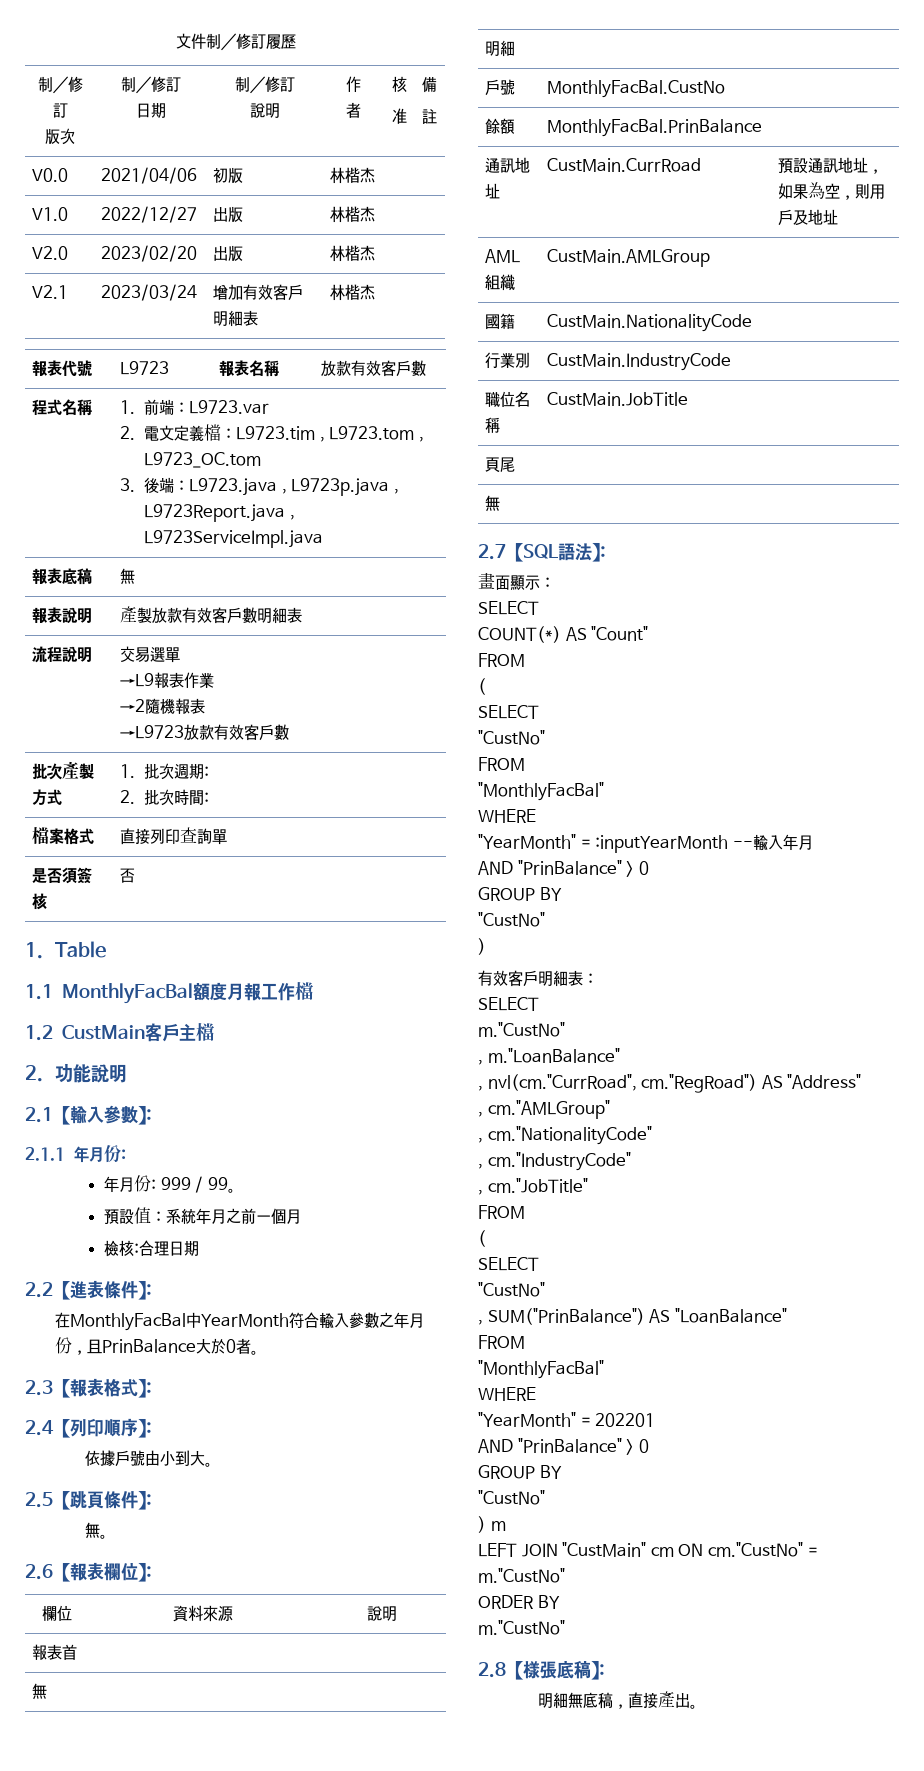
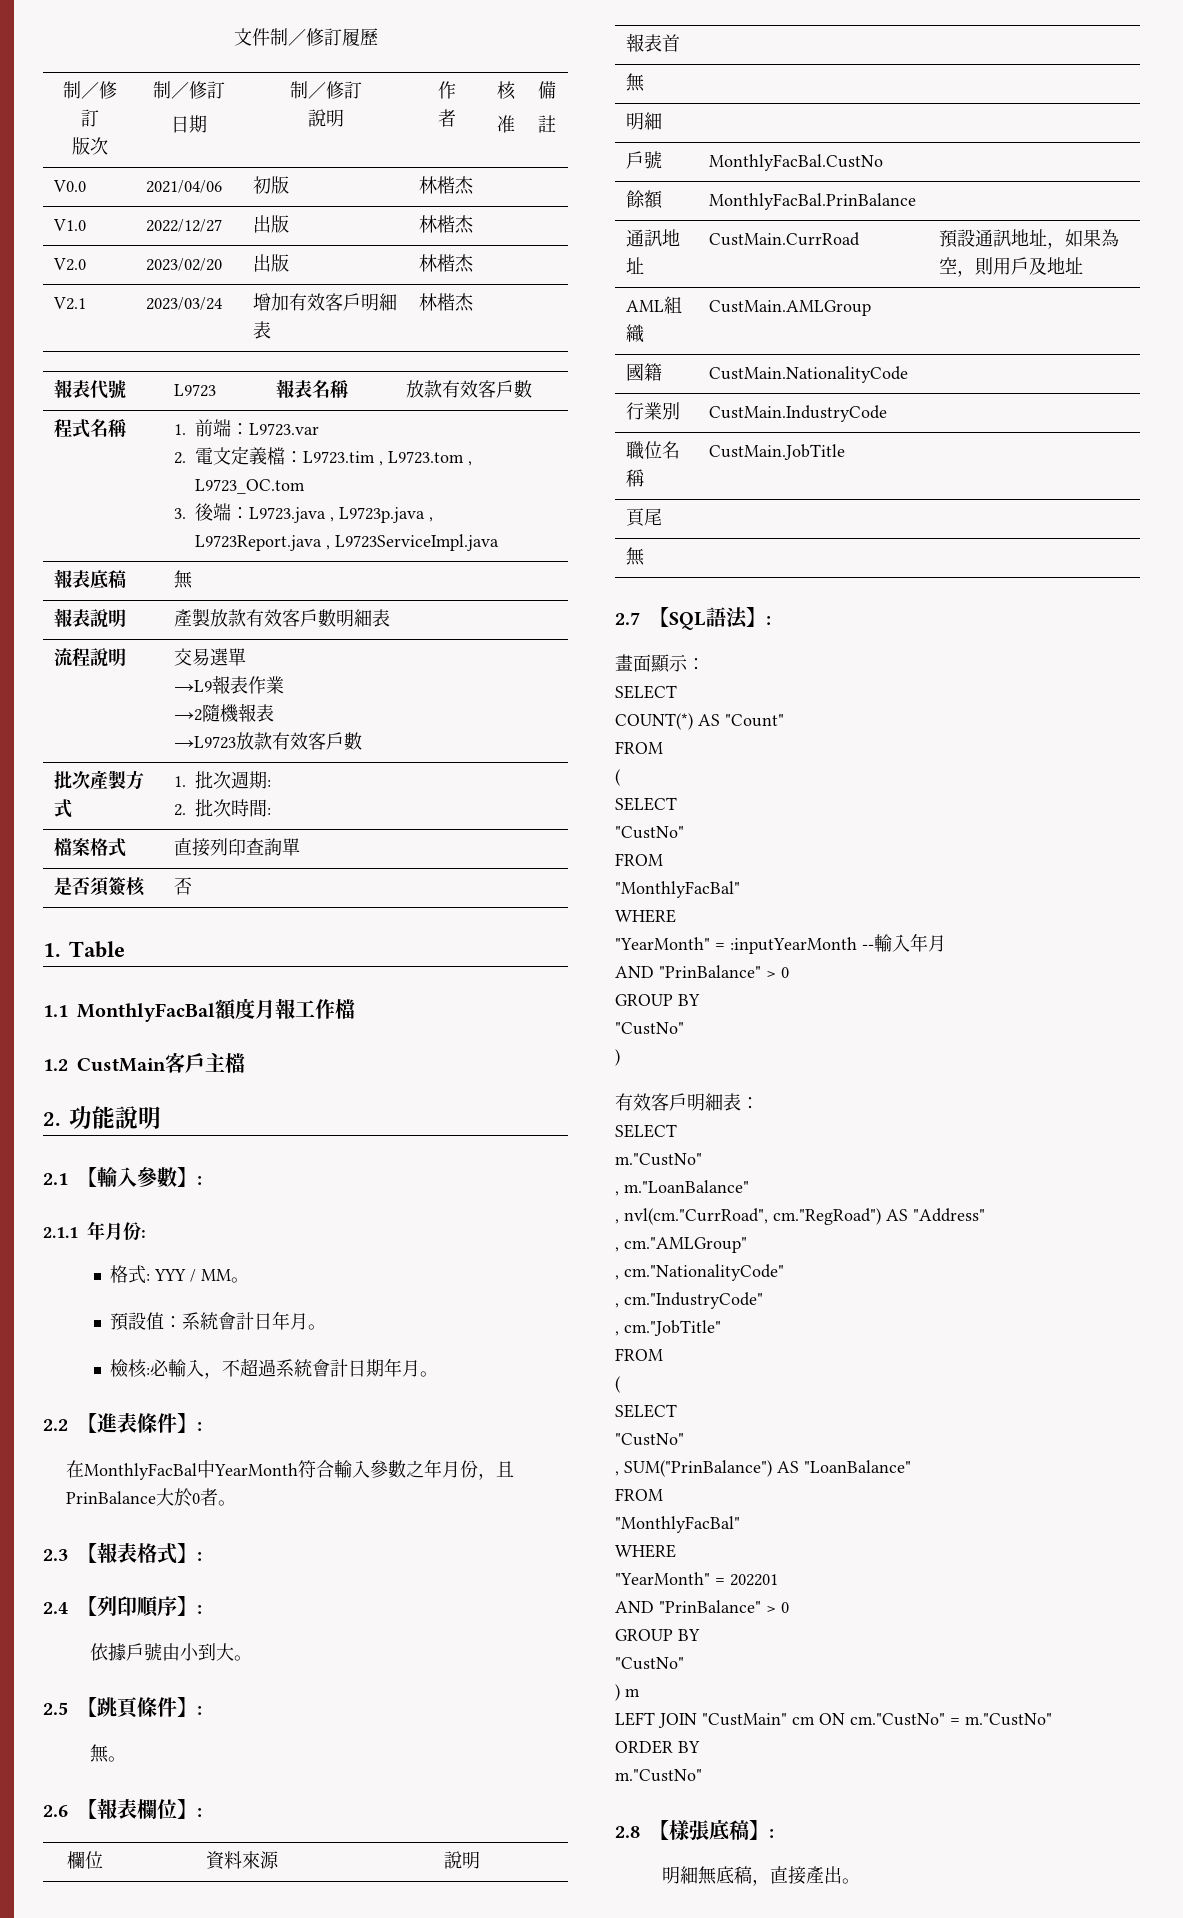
- 年月份: 999 / 99。
+ 格式: YYY / MM。
- 預設值：系統年月之前一個月
+ 預設值：系統會計日年月。
- 檢核:合理日期
+ 檢核:必輸入，不超過系統會計日期年月。

